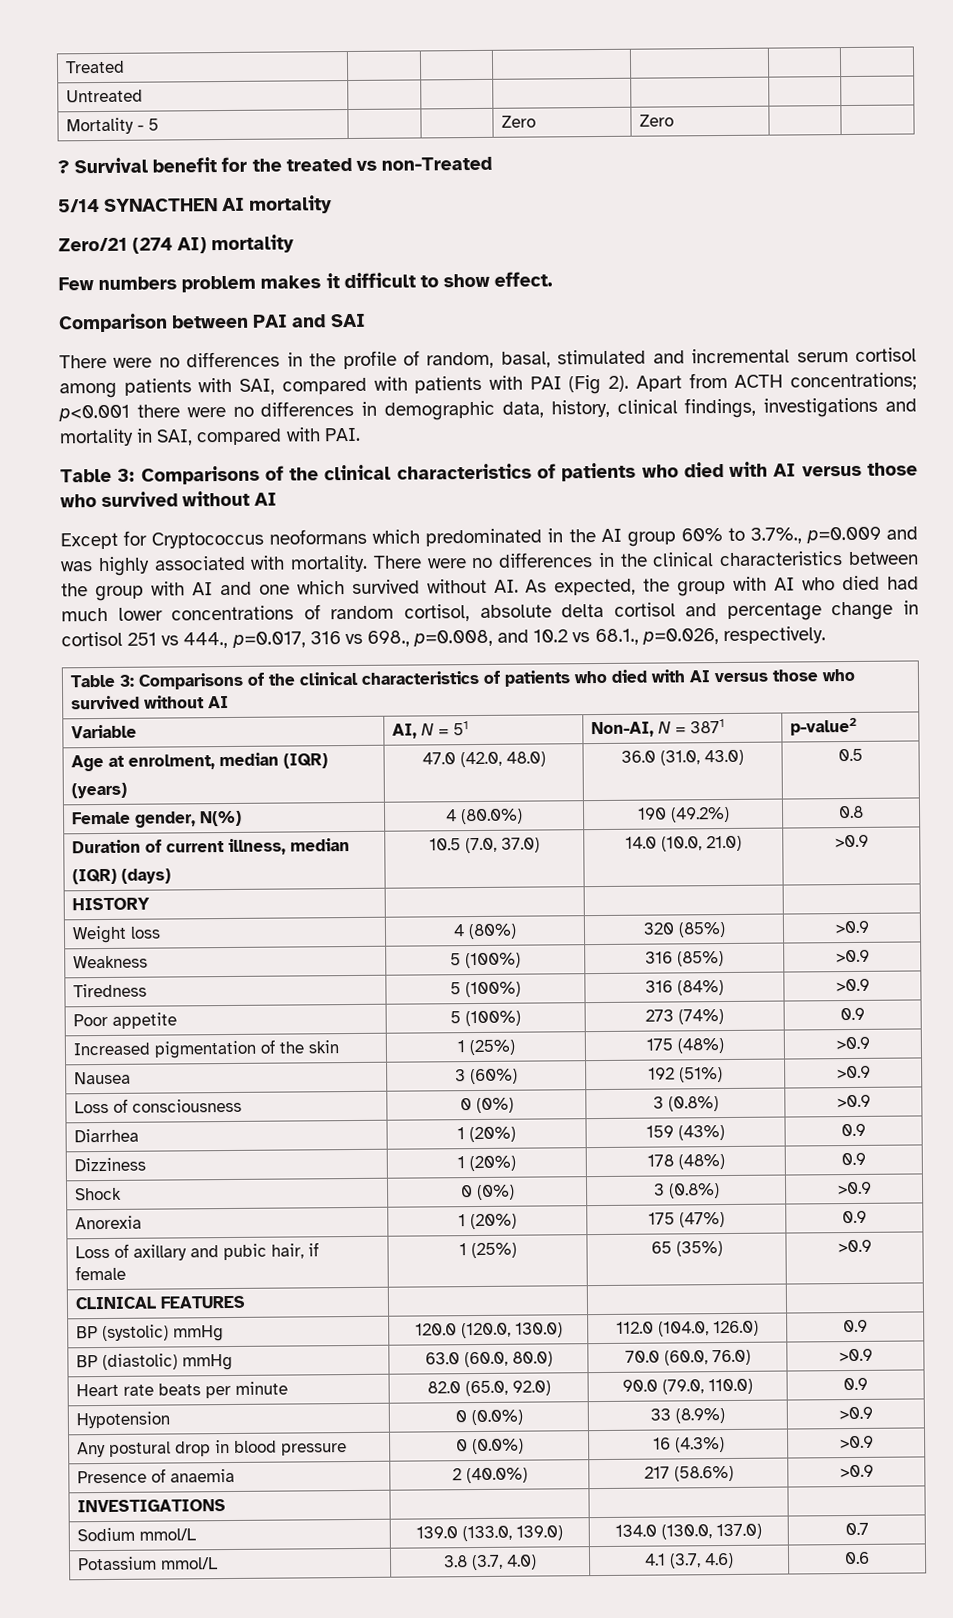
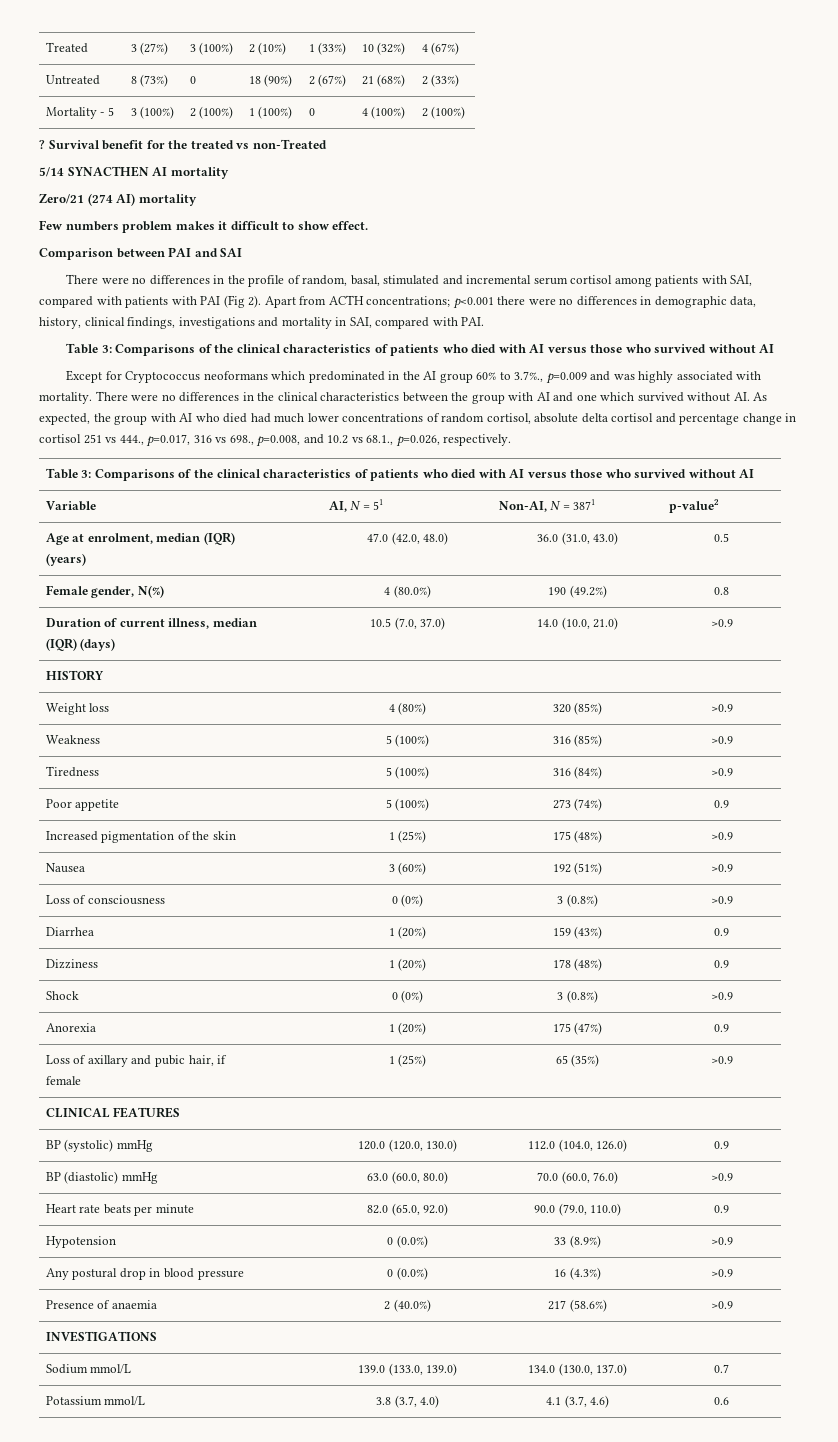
- Treated | | | | | |
- Untreated | | | | | |
- Mortality - 5 | | | Zero | Zero | |
+ Treated | 3 (27%) | 3 (100%) | 2 (10%) | 1 (33%) | 10 (32%) | 4 (67%)
+ Untreated | 8 (73%) | 0 | 18 (90%) | 2 (67%) | 21 (68%) | 2 (33%)
+ Mortality - 5 | 3 (100%) | 2 (100%) | 1 (100%) | 0 | 4 (100%) | 2 (100%)

